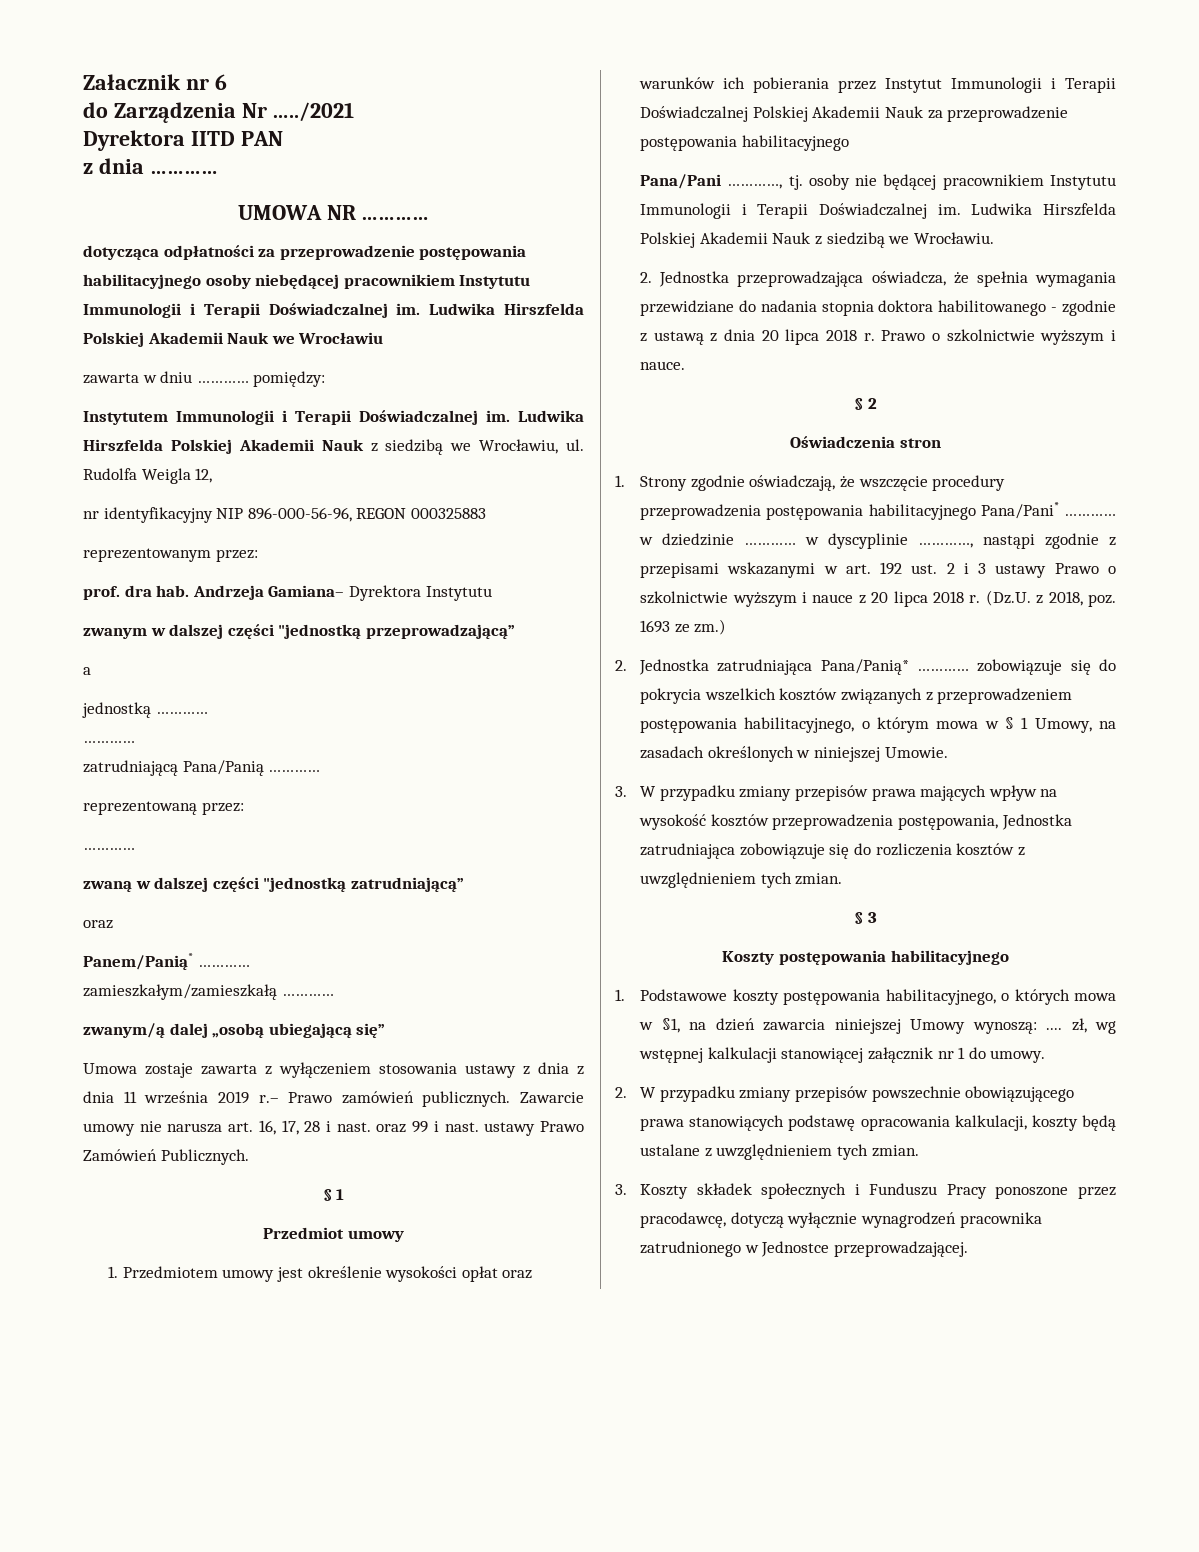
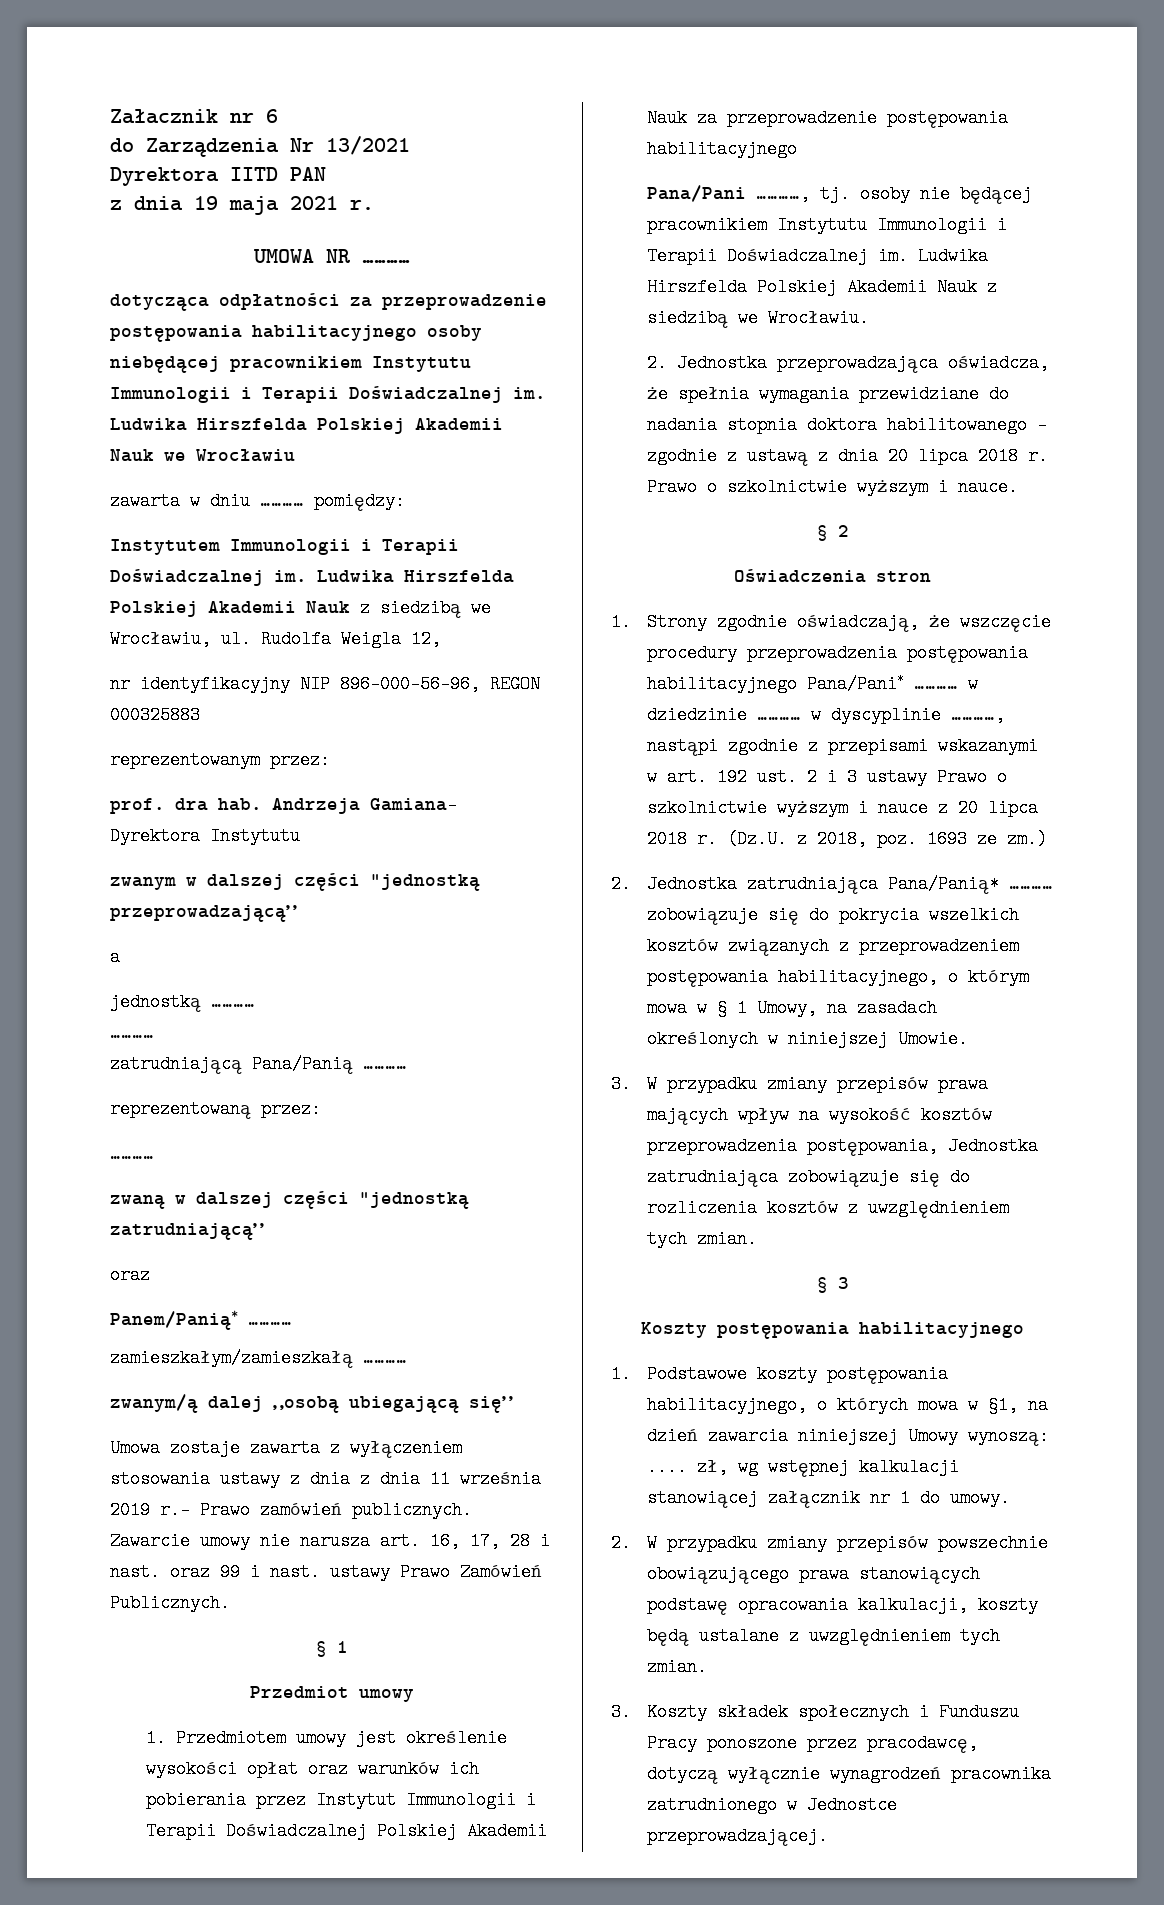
- do Zarządzenia Nr …../2021
+ do Zarządzenia Nr 13/2021
- z dnia …………
+ z dnia 19 maja 2021 r.

